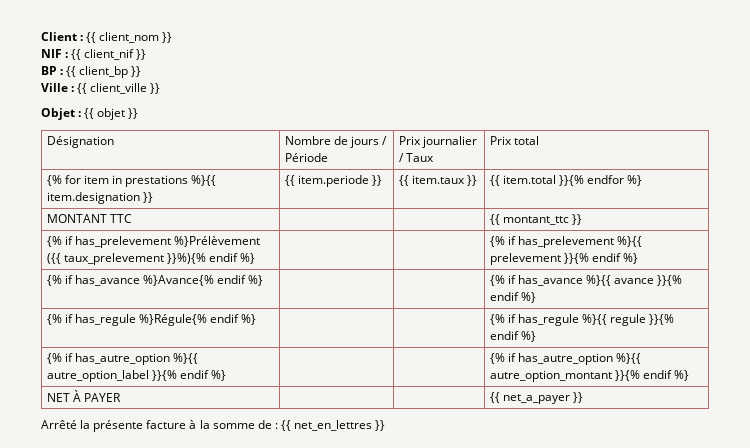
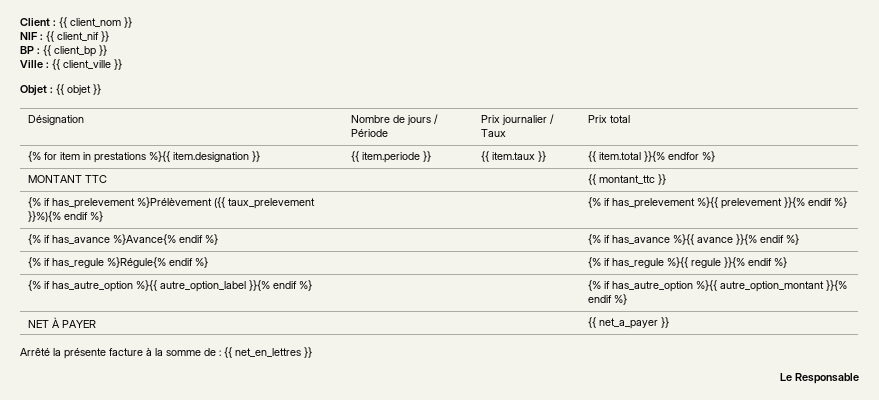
+ Le Responsable

